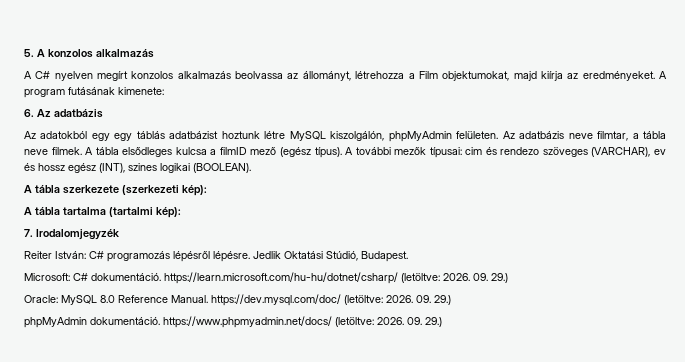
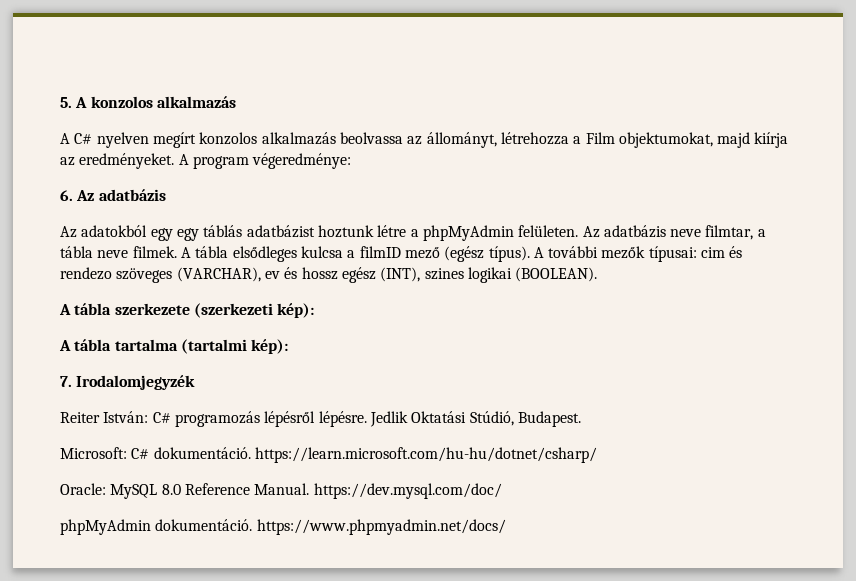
- A program futásának kimenete:
+ A program végeredménye:
- Az adatokból egy egy táblás adatbázist hoztunk létre MySQL kiszolgálón, phpMyAdmin felületen.
+ Az adatokból egy egy táblás adatbázist hoztunk létre a phpMyAdmin felületen.
- Microsoft: C# dokumentáció. https://learn.microsoft.com/hu-hu/dotnet/csharp/ (letöltve: 2026. 09. 29.)
+ Microsoft: C# dokumentáció. https://learn.microsoft.com/hu-hu/dotnet/csharp/
- Oracle: MySQL 8.0 Reference Manual. https://dev.mysql.com/doc/ (letöltve: 2026. 09. 29.)
+ Oracle: MySQL 8.0 Reference Manual. https://dev.mysql.com/doc/
- phpMyAdmin dokumentáció. https://www.phpmyadmin.net/docs/ (letöltve: 2026. 09. 29.)
+ phpMyAdmin dokumentáció. https://www.phpmyadmin.net/docs/

